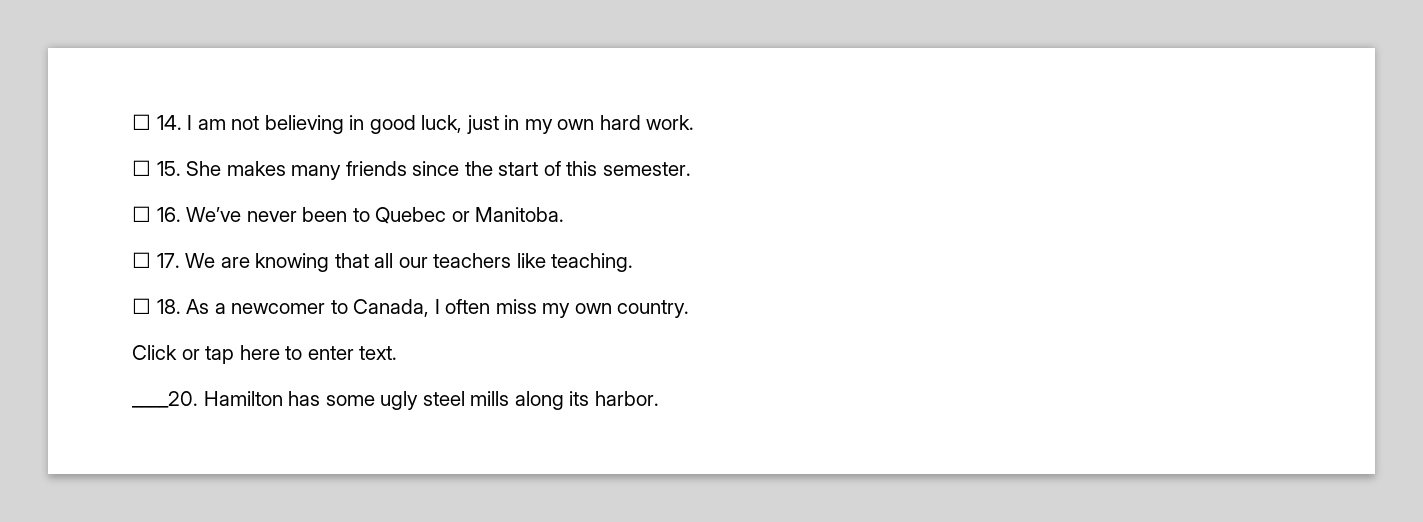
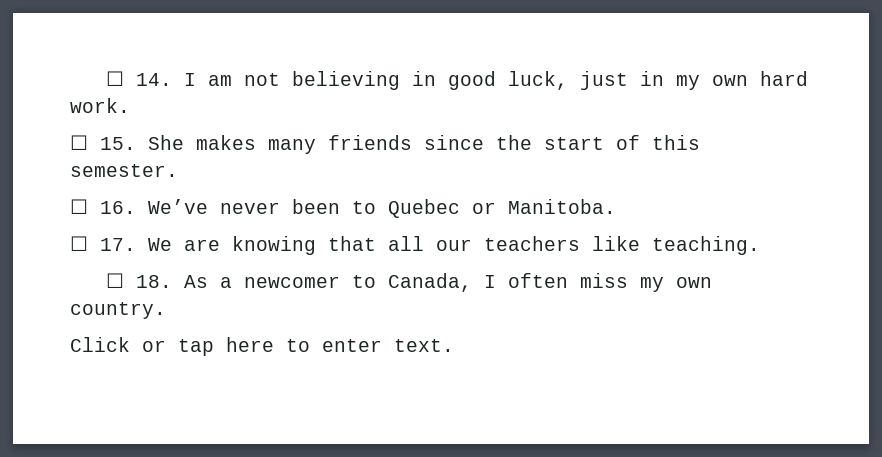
- ____20. Hamilton has some ugly steel mills along its harbor.

